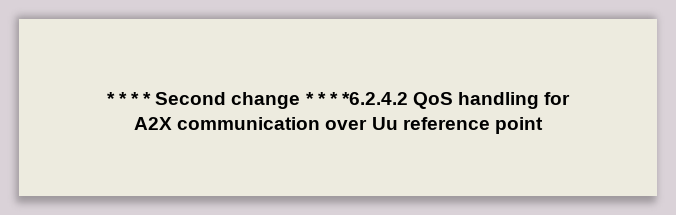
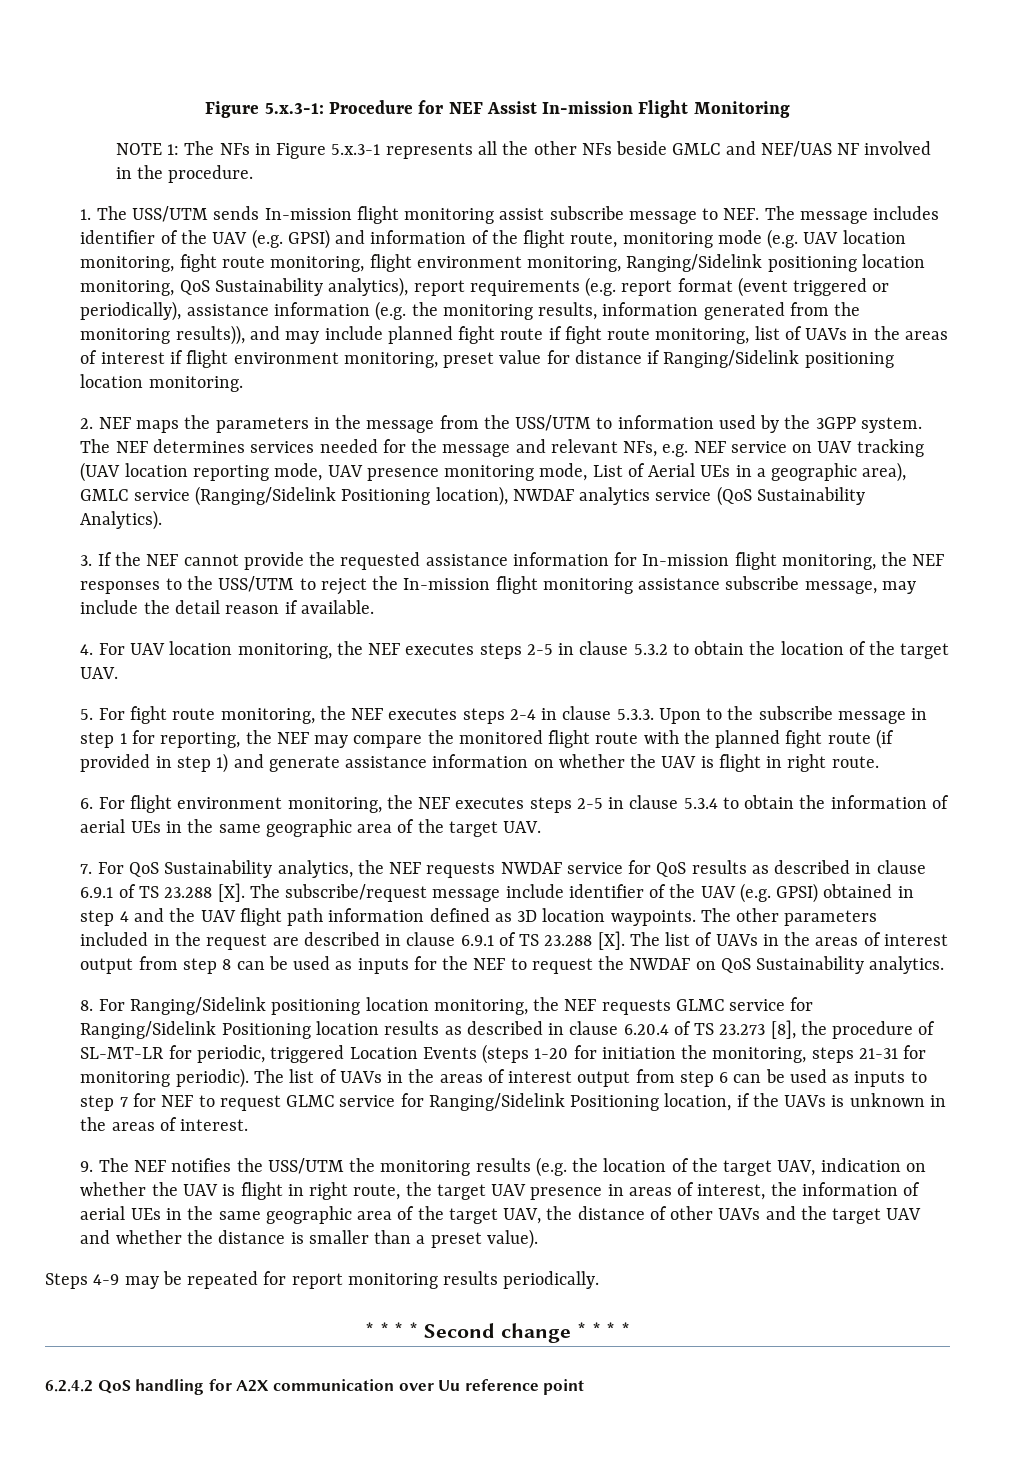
+ Figure 5.x.3-1: Procedure for NEF Assist In-mission Flight Monitoring
+ NOTE 1: The NFs in Figure 5.x.3-1 represents all the other NFs beside GMLC and NEF/UAS NF involved in the procedure.
+ 1. The USS/UTM sends In-mission flight monitoring assist subscribe message to NEF. The message includes identifier of the UAV (e.g. GPSI) and information of the flight route, monitoring mode (e.g. UAV location monitoring, fight route monitoring, flight environment monitoring, Ranging/Sidelink positioning location monitoring, QoS Sustainability analytics), report requirements (e.g. report format (event triggered or periodically), assistance information (e.g. the monitoring results, information generated from the monitoring results)), and may include planned fight route if fight route monitoring, list of UAVs in the areas of interest if flight environment monitoring, preset value for distance if Ranging/Sidelink positioning location monitoring.
+ 2. NEF maps the parameters in the message from the USS/UTM to information used by the 3GPP system. The NEF determines services needed for the message and relevant NFs, e.g. NEF service on UAV tracking (UAV location reporting mode, UAV presence monitoring mode, List of Aerial UEs in a geographic area), GMLC service (Ranging/Sidelink Positioning location), NWDAF analytics service (QoS Sustainability Analytics).
+ 3. If the NEF cannot provide the requested assistance information for In-mission flight monitoring, the NEF responses to the USS/UTM to reject the In-mission flight monitoring assistance subscribe message, may include the detail reason if available.
+ 4. For UAV location monitoring, the NEF executes steps 2-5 in clause 5.3.2 to obtain the location of the target UAV.
+ 5. For fight route monitoring, the NEF executes steps 2-4 in clause 5.3.3. Upon to the subscribe message in step 1 for reporting, the NEF may compare the monitored flight route with the planned fight route (if provided in step 1) and generate assistance information on whether the UAV is flight in right route.
+ 6. For flight environment monitoring, the NEF executes steps 2-5 in clause 5.3.4 to obtain the information of aerial UEs in the same geographic area of the target UAV.
+ 7. For QoS Sustainability analytics, the NEF requests NWDAF service for QoS results as described in clause 6.9.1 of TS 23.288 [X]. The subscribe/request message include identifier of the UAV (e.g. GPSI) obtained in step 4 and the UAV flight path information defined as 3D location waypoints. The other parameters included in the request are described in clause 6.9.1 of TS 23.288 [X]. The list of UAVs in the areas of interest output from step 8 can be used as inputs for the NEF to request the NWDAF on QoS Sustainability analytics.
+ 8. For Ranging/Sidelink positioning location monitoring, the NEF requests GLMC service for Ranging/Sidelink Positioning location results as described in clause 6.20.4 of TS 23.273 [8], the procedure of SL-MT-LR for periodic, triggered Location Events (steps 1-20 for initiation the monitoring, steps 21-31 for monitoring periodic). The list of UAVs in the areas of interest output from step 6 can be used as inputs to step 7 for NEF to request GLMC service for Ranging/Sidelink Positioning location, if the UAVs is unknown in the areas of interest.
+ 9. The NEF notifies the USS/UTM the monitoring results (e.g. the location of the target UAV, indication on whether the UAV is flight in right route, the target UAV presence in areas of interest, the information of aerial UEs in the same geographic area of the target UAV, the distance of other UAVs and the target UAV and whether the distance is smaller than a preset value).
+ Steps 4-9 may be repeated for report monitoring results periodically.
- * * * * Second change * * * *6.2.4.2 QoS handling for A2X communication over Uu reference point
+ * * * * Second change * * * *
+ 6.2.4.2 QoS handling for A2X communication over Uu reference point

